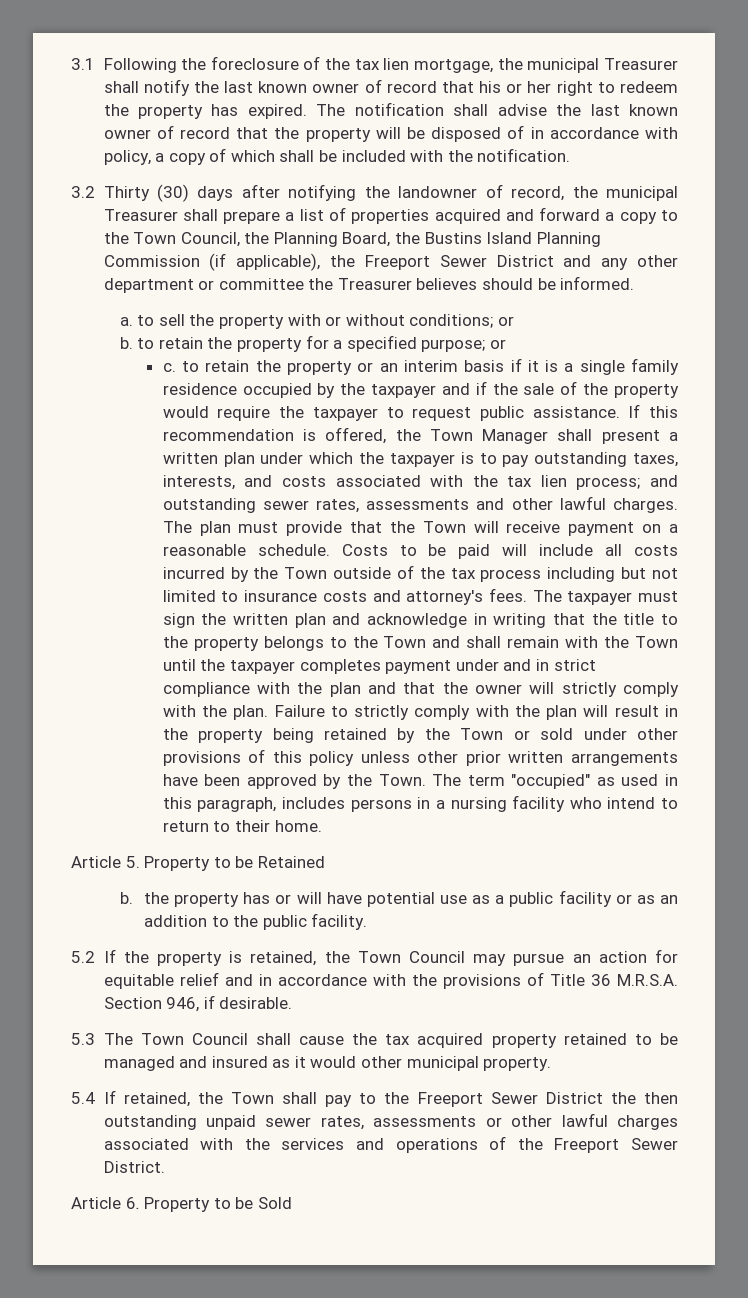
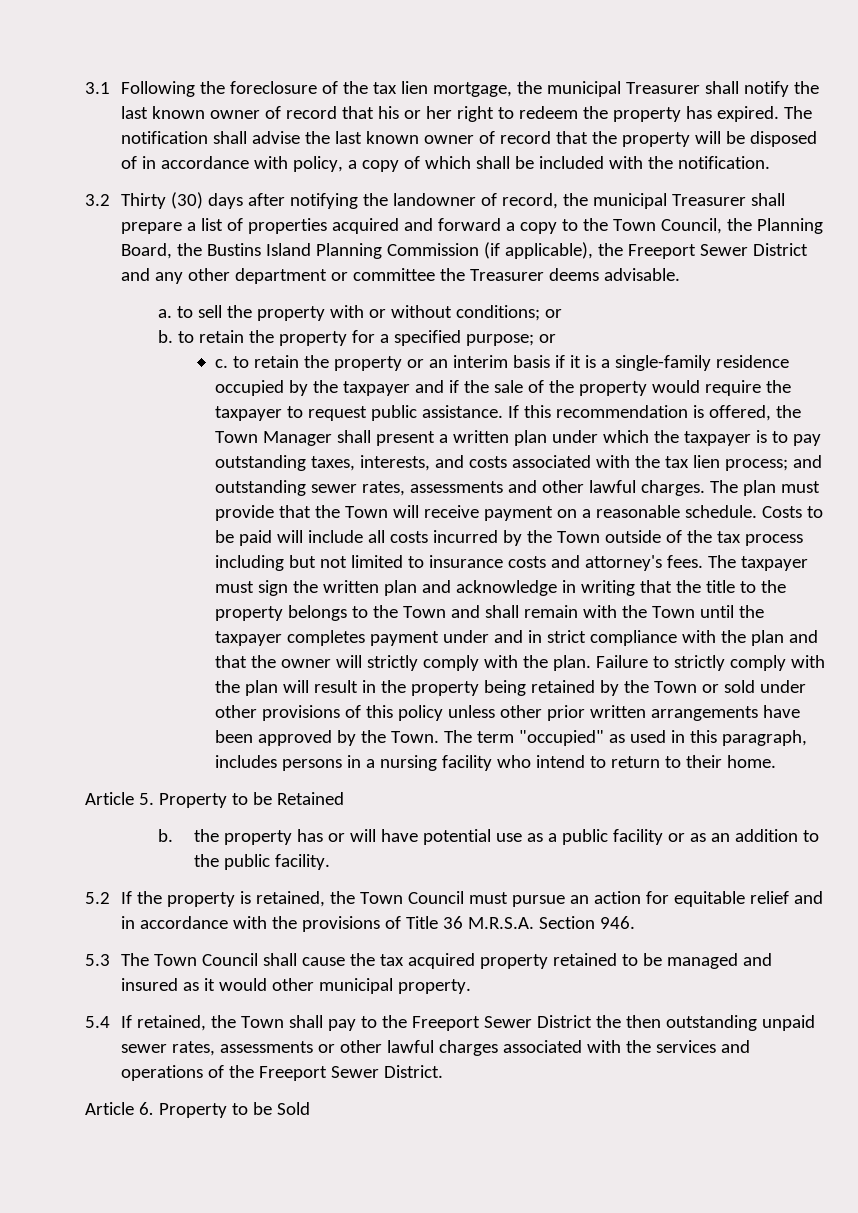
- 3.2 Thirty (30) days after notifying the landowner of record, the municipal Treasurer shall prepare a list of properties acquired and forward a copy to the Town Council, the Planning Board, the Bustins Island Planning Commission (if applicable), the Freeport Sewer District and any other department or committee the Treasurer believes should be informed.
+ 3.2 Thirty (30) days after notifying the landowner of record, the municipal Treasurer shall prepare a list of properties acquired and forward a copy to the Town Council, the Planning Board, the Bustins Island Planning Commission (if applicable), the Freeport Sewer District and any other department or committee the Treasurer deems advisable.
- c. to retain the property or an interim basis if it is a single family residence occupied by the taxpayer and if the sale of the property would require the taxpayer to request public assistance.
+ c. to retain the property or an interim basis if it is a single-family residence occupied by the taxpayer and if the sale of the property would require the taxpayer to request public assistance.
- 5.2 If the property is retained, the Town Council may pursue an action for equitable relief and in accordance with the provisions of Title 36 M.R.S.A. Section 946, if desirable.
+ 5.2 If the property is retained, the Town Council must pursue an action for equitable relief and in accordance with the provisions of Title 36 M.R.S.A. Section 946.

